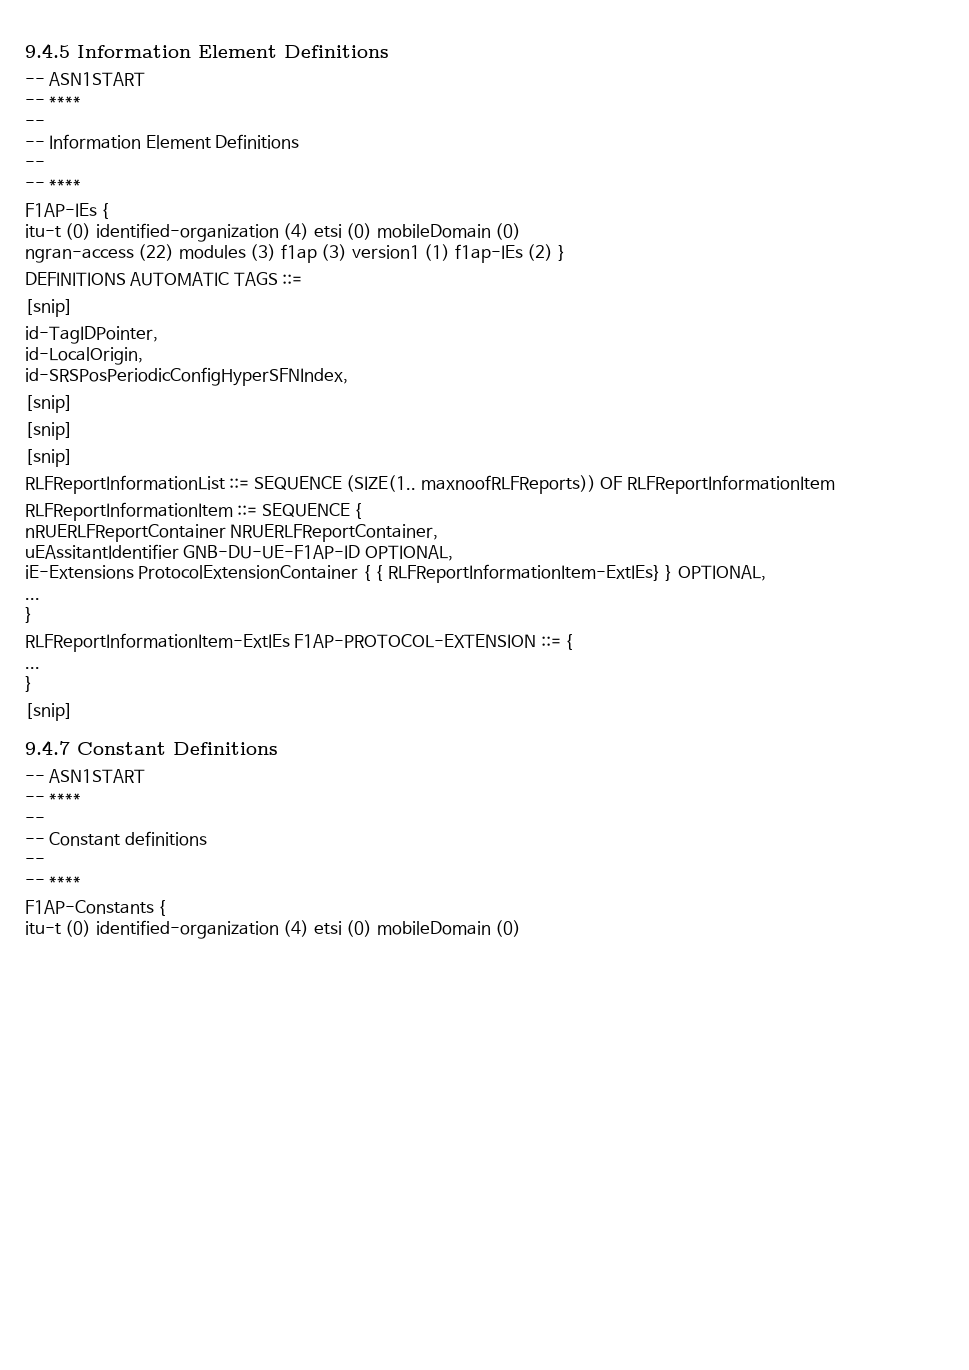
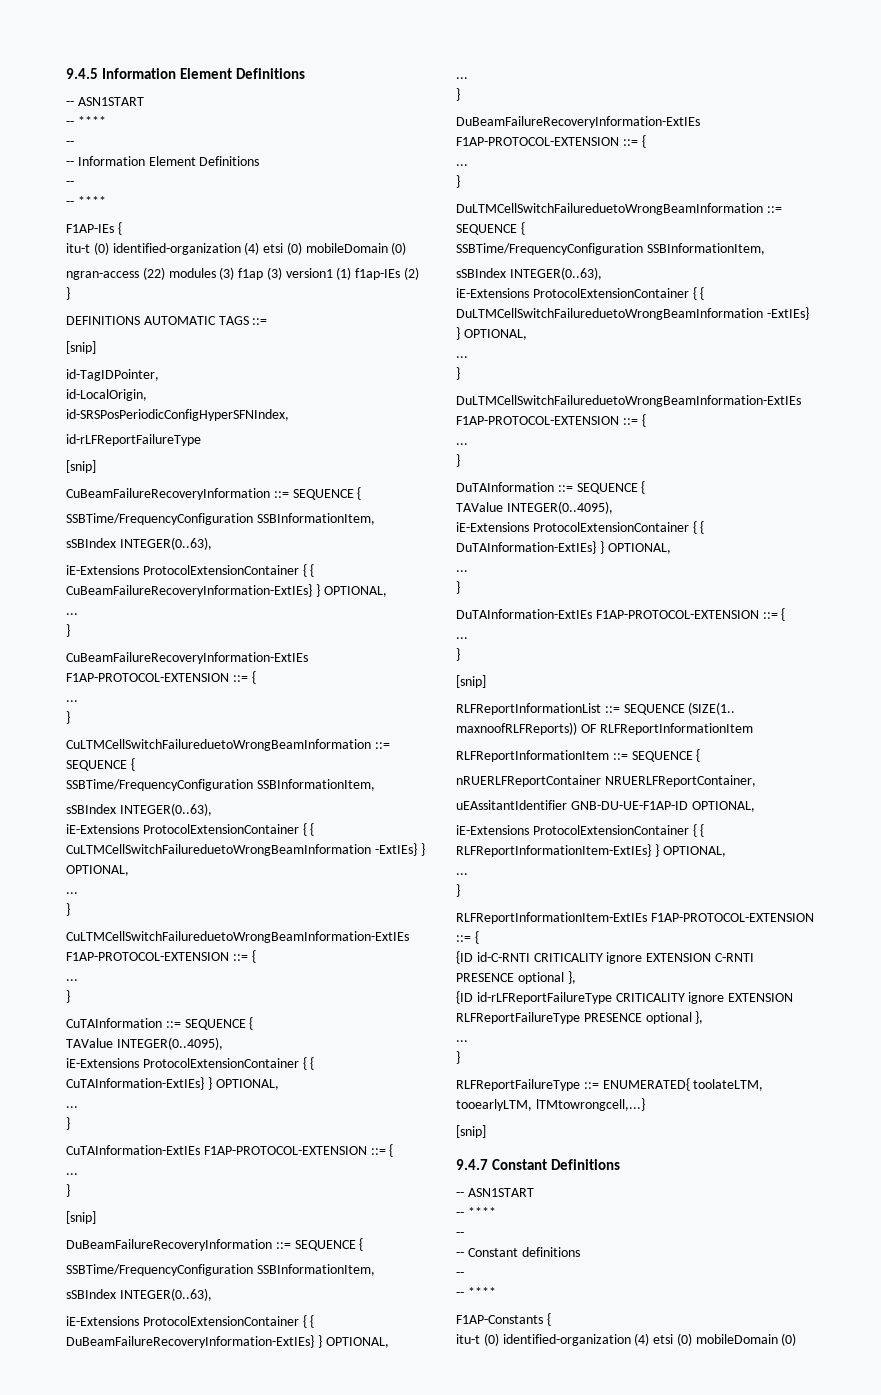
  id-SRSPosPeriodicConfigHyperSFNIndex,
+ id-rLFReportFailureType
  [snip]
+ CuBeamFailureRecoveryInformation ::= SEQUENCE {
+ SSBTime/FrequencyConfiguration SSBInformationItem,
+ sSBIndex INTEGER(0..63),
+ iE-Extensions ProtocolExtensionContainer { { CuBeamFailureRecoveryInformation-ExtIEs} } OPTIONAL,
+ ...
+ }
+ CuBeamFailureRecoveryInformation-ExtIEs F1AP-PROTOCOL-EXTENSION ::= {
+ ...
+ }
+ CuLTMCellSwitchFailureduetoWrongBeamInformation ::= SEQUENCE {
+ SSBTime/FrequencyConfiguration SSBInformationItem,
+ sSBIndex INTEGER(0..63),
+ iE-Extensions ProtocolExtensionContainer { { CuLTMCellSwitchFailureduetoWrongBeamInformation -ExtIEs} } OPTIONAL,
+ ...
+ }
+ CuLTMCellSwitchFailureduetoWrongBeamInformation-ExtIEs F1AP-PROTOCOL-EXTENSION ::= {
+ ...
+ }
+ CuTAInformation ::= SEQUENCE {
+ TAValue INTEGER(0..4095),
+ iE-Extensions ProtocolExtensionContainer { { CuTAInformation-ExtIEs} } OPTIONAL,
+ ...
+ }
+ CuTAInformation-ExtIEs F1AP-PROTOCOL-EXTENSION ::= {
+ ...
+ }
  [snip]
+ DuBeamFailureRecoveryInformation ::= SEQUENCE {
+ SSBTime/FrequencyConfiguration SSBInformationItem,
+ sSBIndex INTEGER(0..63),
+ iE-Extensions ProtocolExtensionContainer { { DuBeamFailureRecoveryInformation-ExtIEs} } OPTIONAL,
+ ...
+ }
+ DuBeamFailureRecoveryInformation-ExtIEs F1AP-PROTOCOL-EXTENSION ::= {
+ ...
+ }
+ DuLTMCellSwitchFailureduetoWrongBeamInformation ::= SEQUENCE {
+ SSBTime/FrequencyConfiguration SSBInformationItem,
+ sSBIndex INTEGER(0..63),
+ iE-Extensions ProtocolExtensionContainer { { DuLTMCellSwitchFailureduetoWrongBeamInformation -ExtIEs} } OPTIONAL,
+ ...
+ }
+ DuLTMCellSwitchFailureduetoWrongBeamInformation-ExtIEs F1AP-PROTOCOL-EXTENSION ::= {
+ ...
+ }
+ DuTAInformation ::= SEQUENCE {
+ TAValue INTEGER(0..4095),
+ iE-Extensions ProtocolExtensionContainer { { DuTAInformation-ExtIEs} } OPTIONAL,
+ ...
+ }
+ DuTAInformation-ExtIEs F1AP-PROTOCOL-EXTENSION ::= {
+ ...
+ }
  RLFReportInformationItem-ExtIEs F1AP-PROTOCOL-EXTENSION ::= {
+ {ID id-C-RNTI CRITICALITY ignore EXTENSION C-RNTI PRESENCE optional },
+ {ID id-rLFReportFailureType CRITICALITY ignore EXTENSION RLFReportFailureType PRESENCE optional },
  ...
  }
+ RLFReportFailureType ::= ENUMERATED{ toolateLTM, tooearlyLTM, lTMtowrongcell,...}

